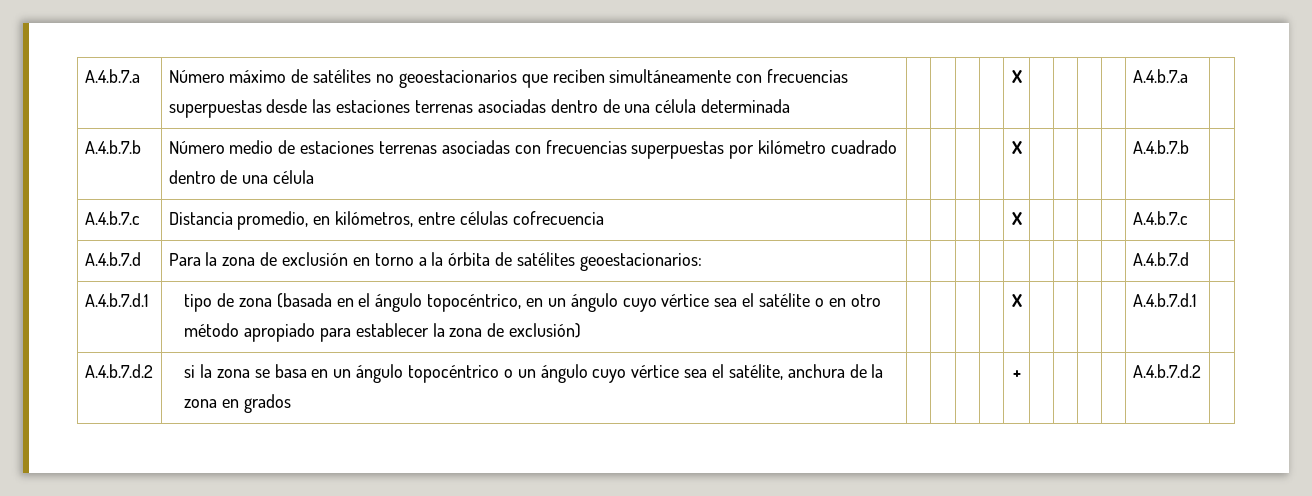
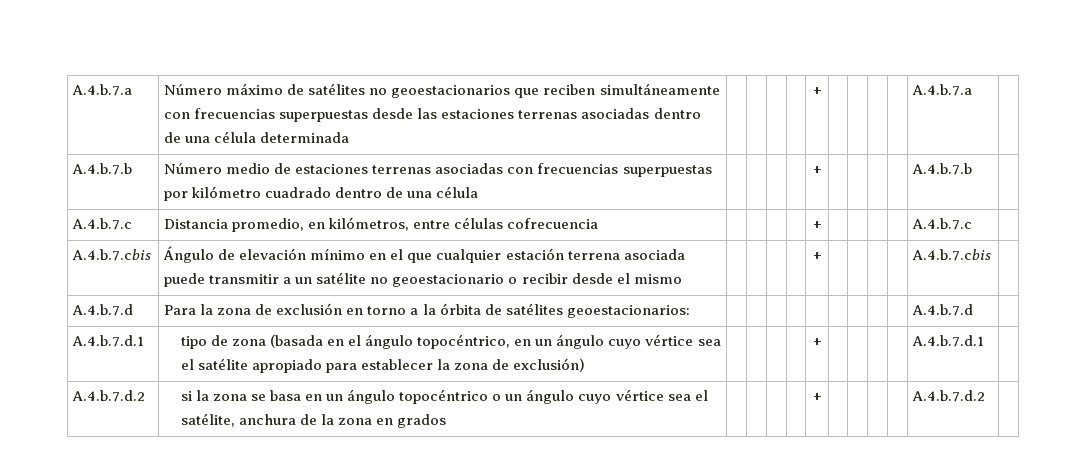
- A.4.b.7.a | Número máximo de satélites no geoestacionarios que reciben simultáneamente con frecuencias superpuestas desde las estaciones terrenas asociadas dentro de una célula determinada | | | | | X | | | | | A.4.b.7.a |
+ A.4.b.7.a | Número máximo de satélites no geoestacionarios que reciben simultáneamente con frecuencias superpuestas desde las estaciones terrenas asociadas dentro de una célula determinada | | | | | + | | | | | A.4.b.7.a |
- A.4.b.7.b | Número medio de estaciones terrenas asociadas con frecuencias superpuestas por kilómetro cuadrado dentro de una célula | | | | | X | | | | | A.4.b.7.b |
+ A.4.b.7.b | Número medio de estaciones terrenas asociadas con frecuencias superpuestas por kilómetro cuadrado dentro de una célula | | | | | + | | | | | A.4.b.7.b |
- A.4.b.7.c | Distancia promedio, en kilómetros, entre células cofrecuencia | | | | | X | | | | | A.4.b.7.c |
+ A.4.b.7.c | Distancia promedio, en kilómetros, entre células cofrecuencia | | | | | + | | | | | A.4.b.7.c |
+ A.4.b.7.cbis | Ángulo de elevación mínimo en el que cualquier estación terrena asociada puede transmitir a un satélite no geoestacionario o recibir desde el mismo | | | | | + | | | | | A.4.b.7.cbis |
- A.4.b.7.d.1 | tipo de zona (basada en el ángulo topocéntrico, en un ángulo cuyo vértice sea el satélite o en otro método apropiado para establecer la zona de exclusión) | | | | | X | | | | | A.4.b.7.d.1 |
+ A.4.b.7.d.1 | tipo de zona (basada en el ángulo topocéntrico, en un ángulo cuyo vértice sea el satélite apropiado para establecer la zona de exclusión) | | | | | + | | | | | A.4.b.7.d.1 |

